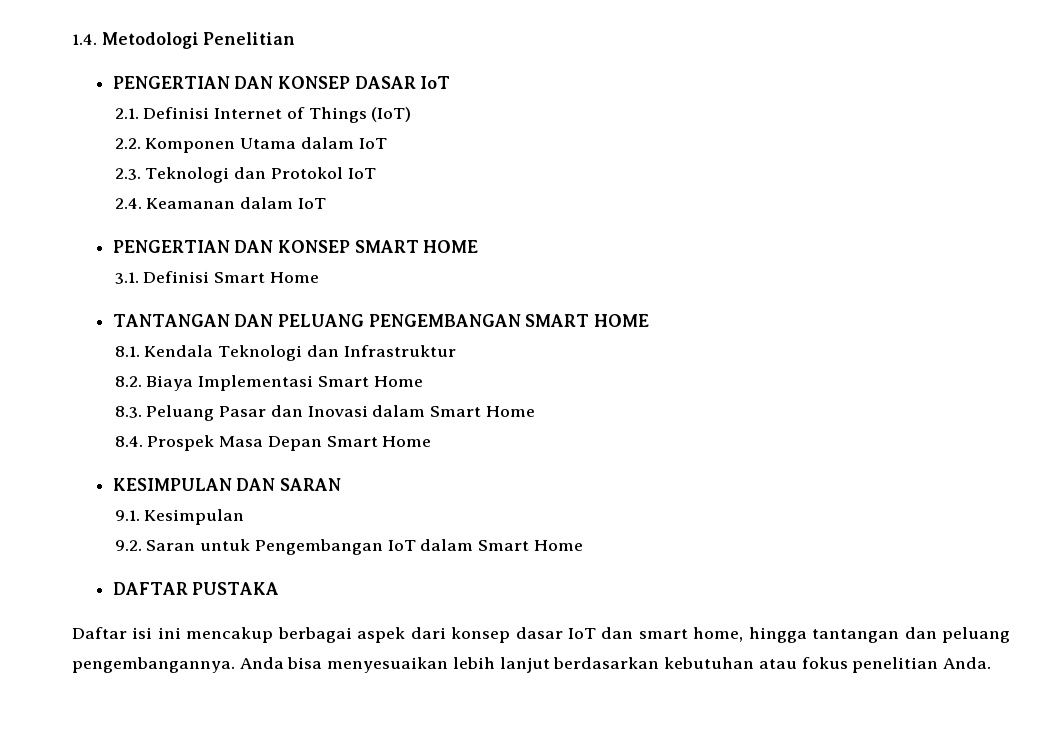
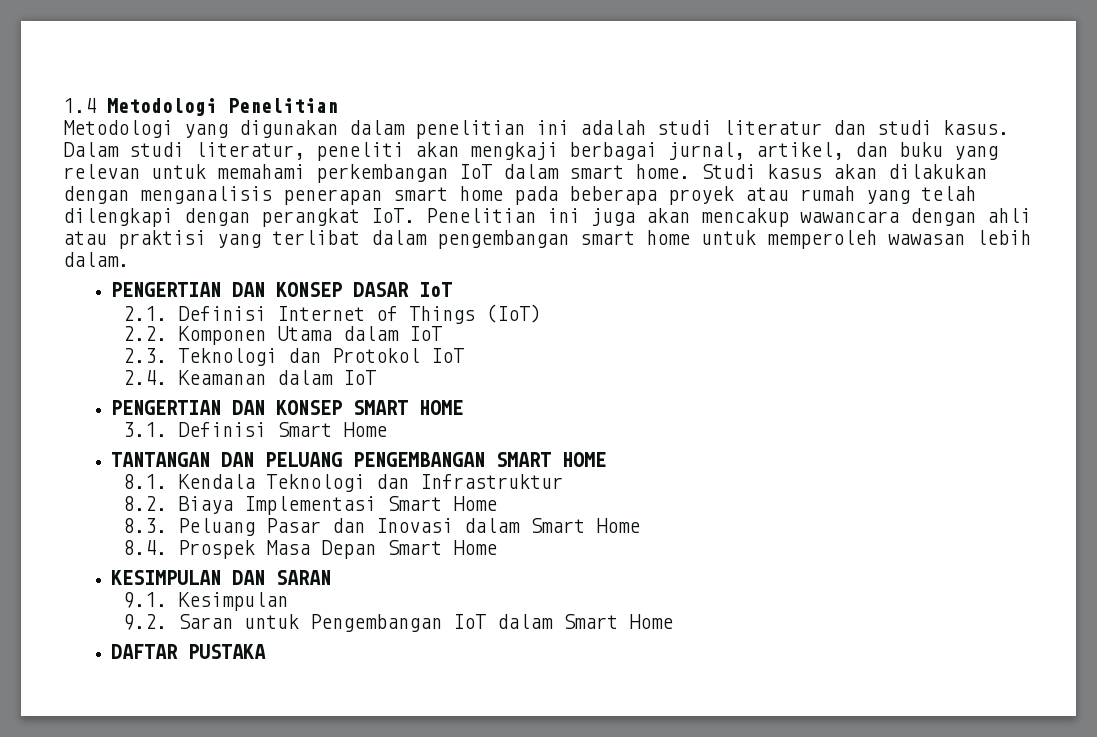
- 1.4. Metodologi Penelitian
+ 1.4 Metodologi Penelitian
+ Metodologi yang digunakan dalam penelitian ini adalah studi literatur dan studi kasus. Dalam studi literatur, peneliti akan mengkaji berbagai jurnal, artikel, dan buku yang relevan untuk memahami perkembangan IoT dalam smart home. Studi kasus akan dilakukan dengan menganalisis penerapan smart home pada beberapa proyek atau rumah yang telah dilengkapi dengan perangkat IoT. Penelitian ini juga akan mencakup wawancara dengan ahli atau praktisi yang terlibat dalam pengembangan smart home untuk memperoleh wawasan lebih dalam.
- Daftar isi ini mencakup berbagai aspek dari konsep dasar IoT dan smart home, hingga tantangan dan peluang pengembangannya. Anda bisa menyesuaikan lebih lanjut berdasarkan kebutuhan atau fokus penelitian Anda.

